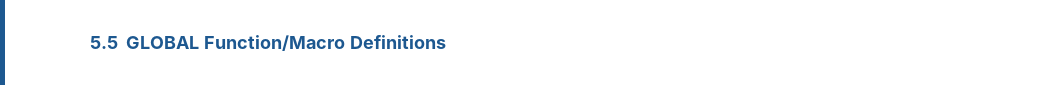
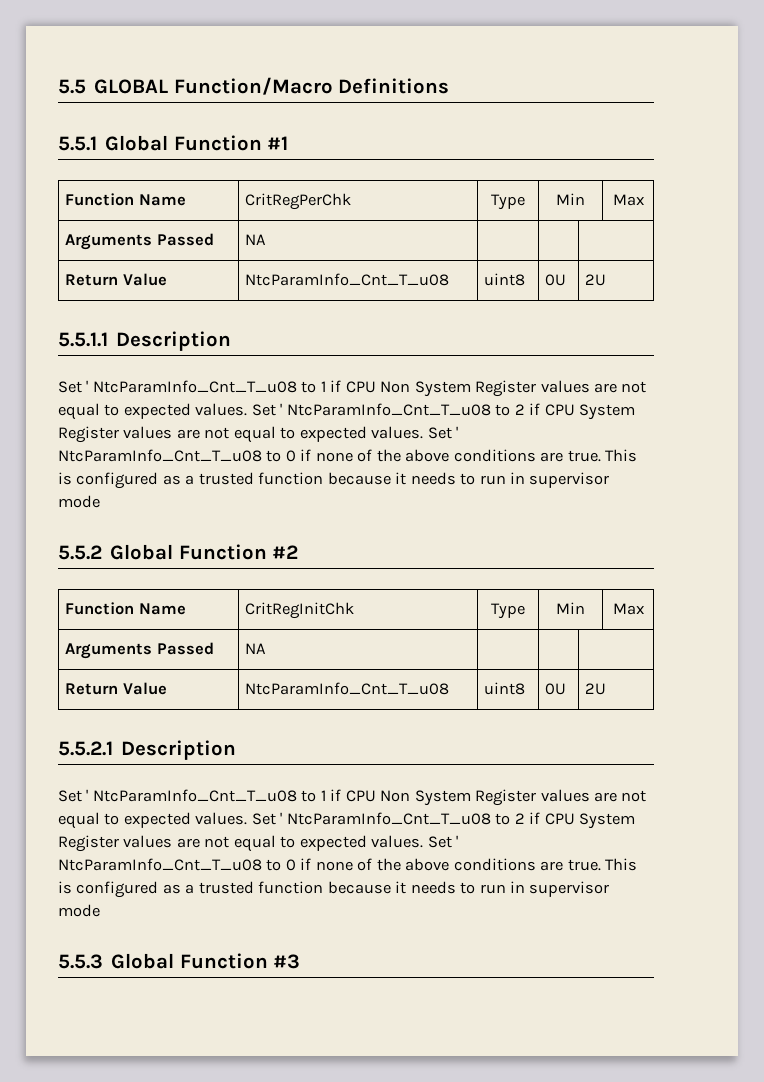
+ 5.5.1 Global Function #1
+ Function Name | CritRegPerChk | Type | Min | Max
+ Arguments Passed | NA | | |
+ Return Value | NtcParamInfo_Cnt_T_u08 | uint8 | 0U | 2U
+ 5.5.1.1 Description
+ Set ' NtcParamInfo_Cnt_T_u08 to 1 if CPU Non System Register values are not equal to expected values. Set ' NtcParamInfo_Cnt_T_u08 to 2 if CPU System Register values are not equal to expected values. Set ' NtcParamInfo_Cnt_T_u08 to 0 if none of the above conditions are true. This is configured as a trusted function because it needs to run in supervisor mode
+ 5.5.2 Global Function #2
+ Function Name | CritRegInitChk | Type | Min | Max
+ Arguments Passed | NA | | |
+ Return Value | NtcParamInfo_Cnt_T_u08 | uint8 | 0U | 2U
+ 5.5.2.1 Description
+ Set ' NtcParamInfo_Cnt_T_u08 to 1 if CPU Non System Register values are not equal to expected values. Set ' NtcParamInfo_Cnt_T_u08 to 2 if CPU System Register values are not equal to expected values. Set ' NtcParamInfo_Cnt_T_u08 to 0 if none of the above conditions are true. This is configured as a trusted function because it needs to run in supervisor mode
+ 5.5.3 Global Function #3

